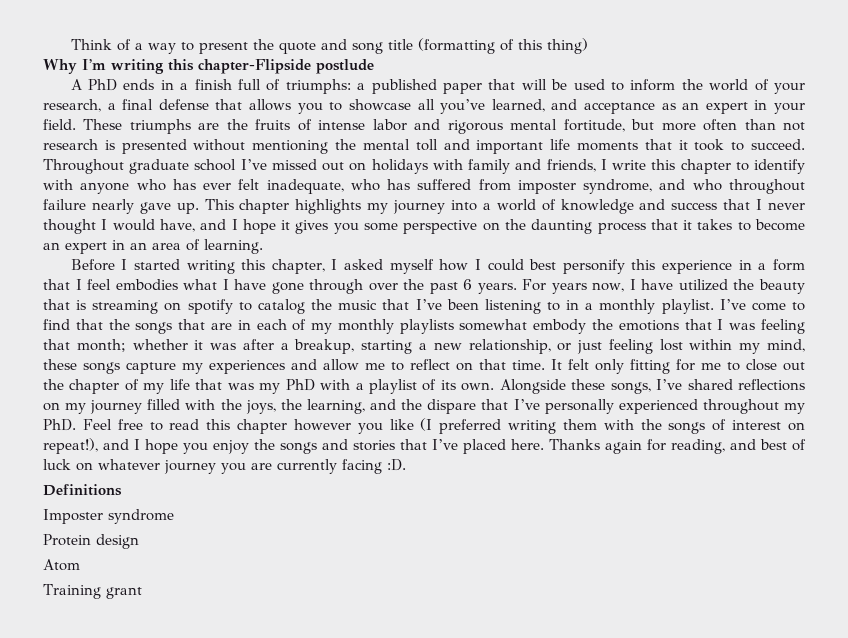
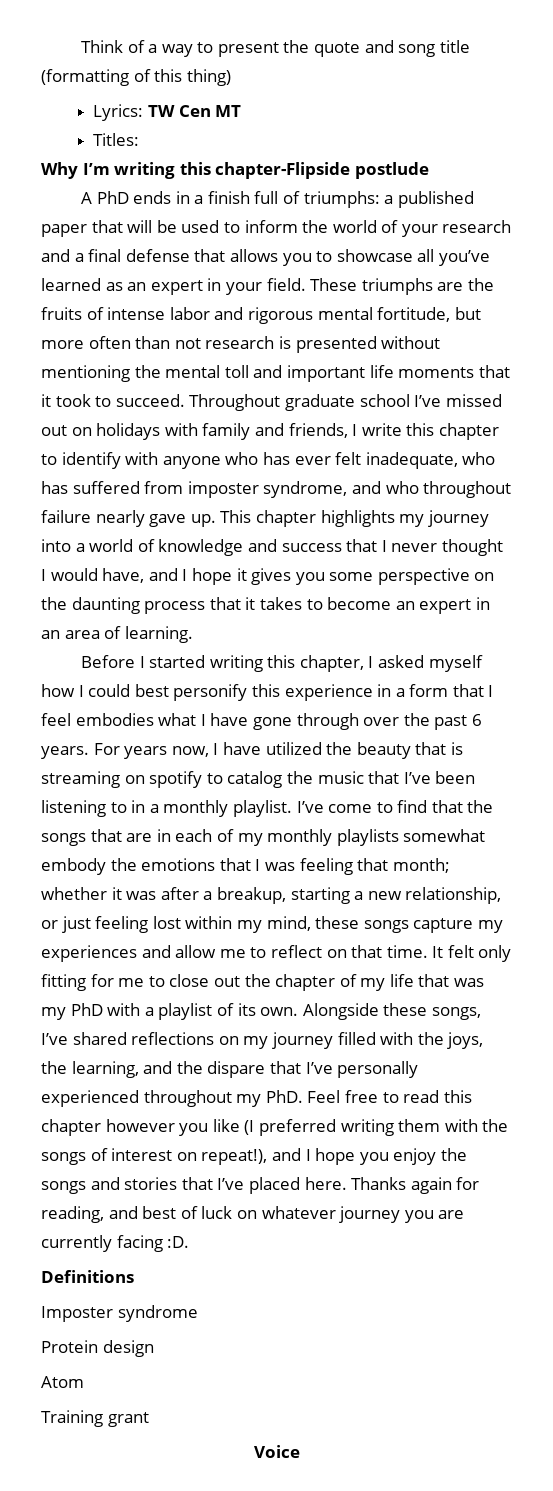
+ Lyrics: TW Cen MT
+ Titles:
- A PhD ends in a finish full of triumphs: a published paper that will be used to inform the world of your research, a final defense that allows you to showcase all you’ve learned, and acceptance as an expert in your field.
+ A PhD ends in a finish full of triumphs: a published paper that will be used to inform the world of your research and a final defense that allows you to showcase all you’ve learned as an expert in your field.
+ Voice

